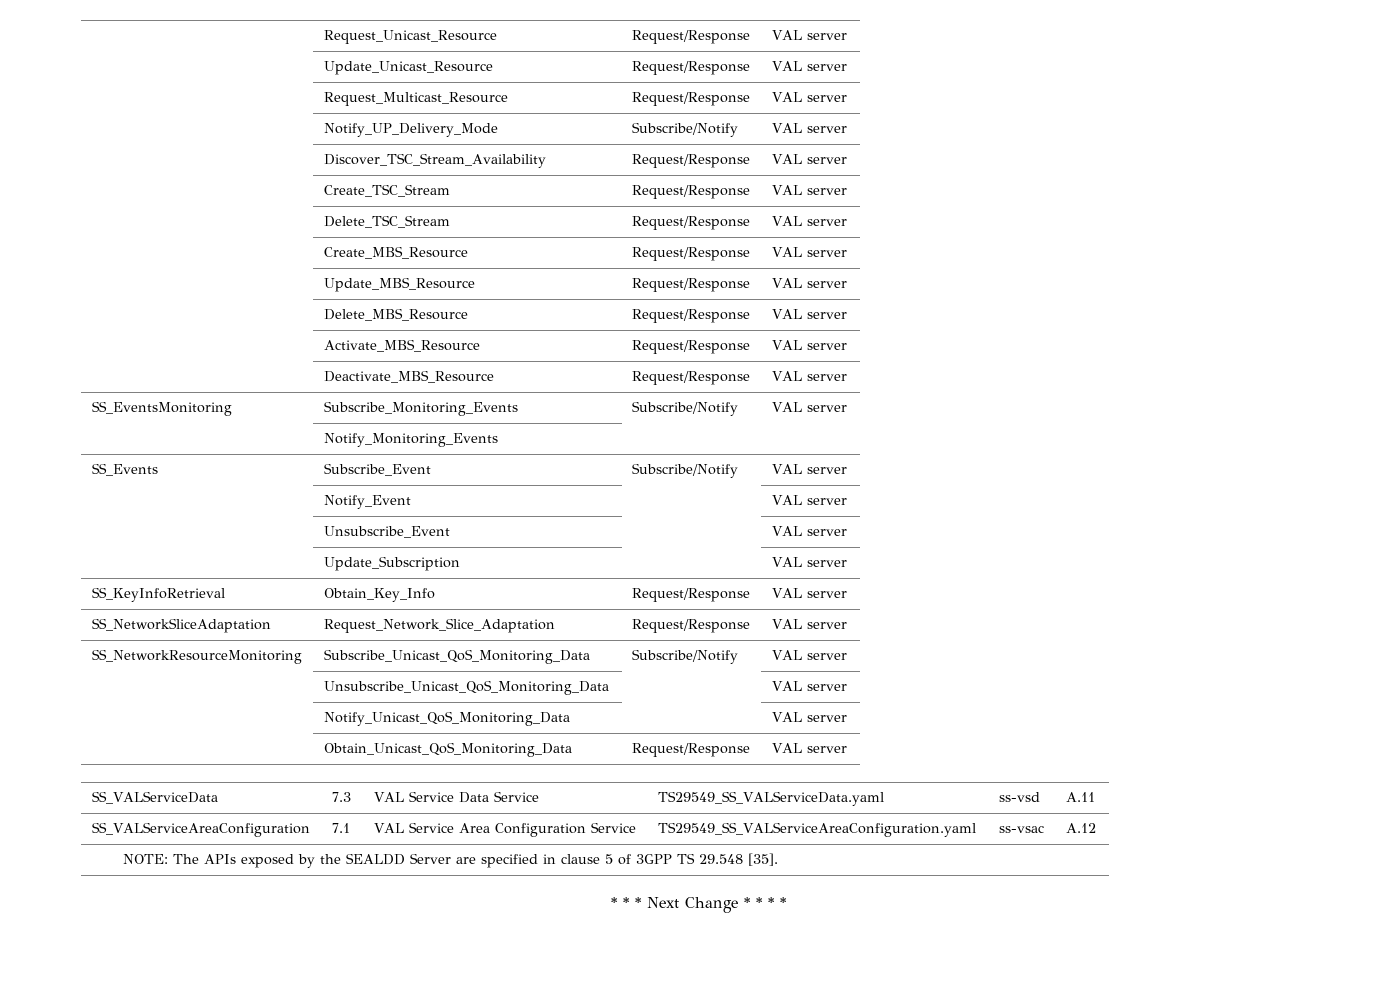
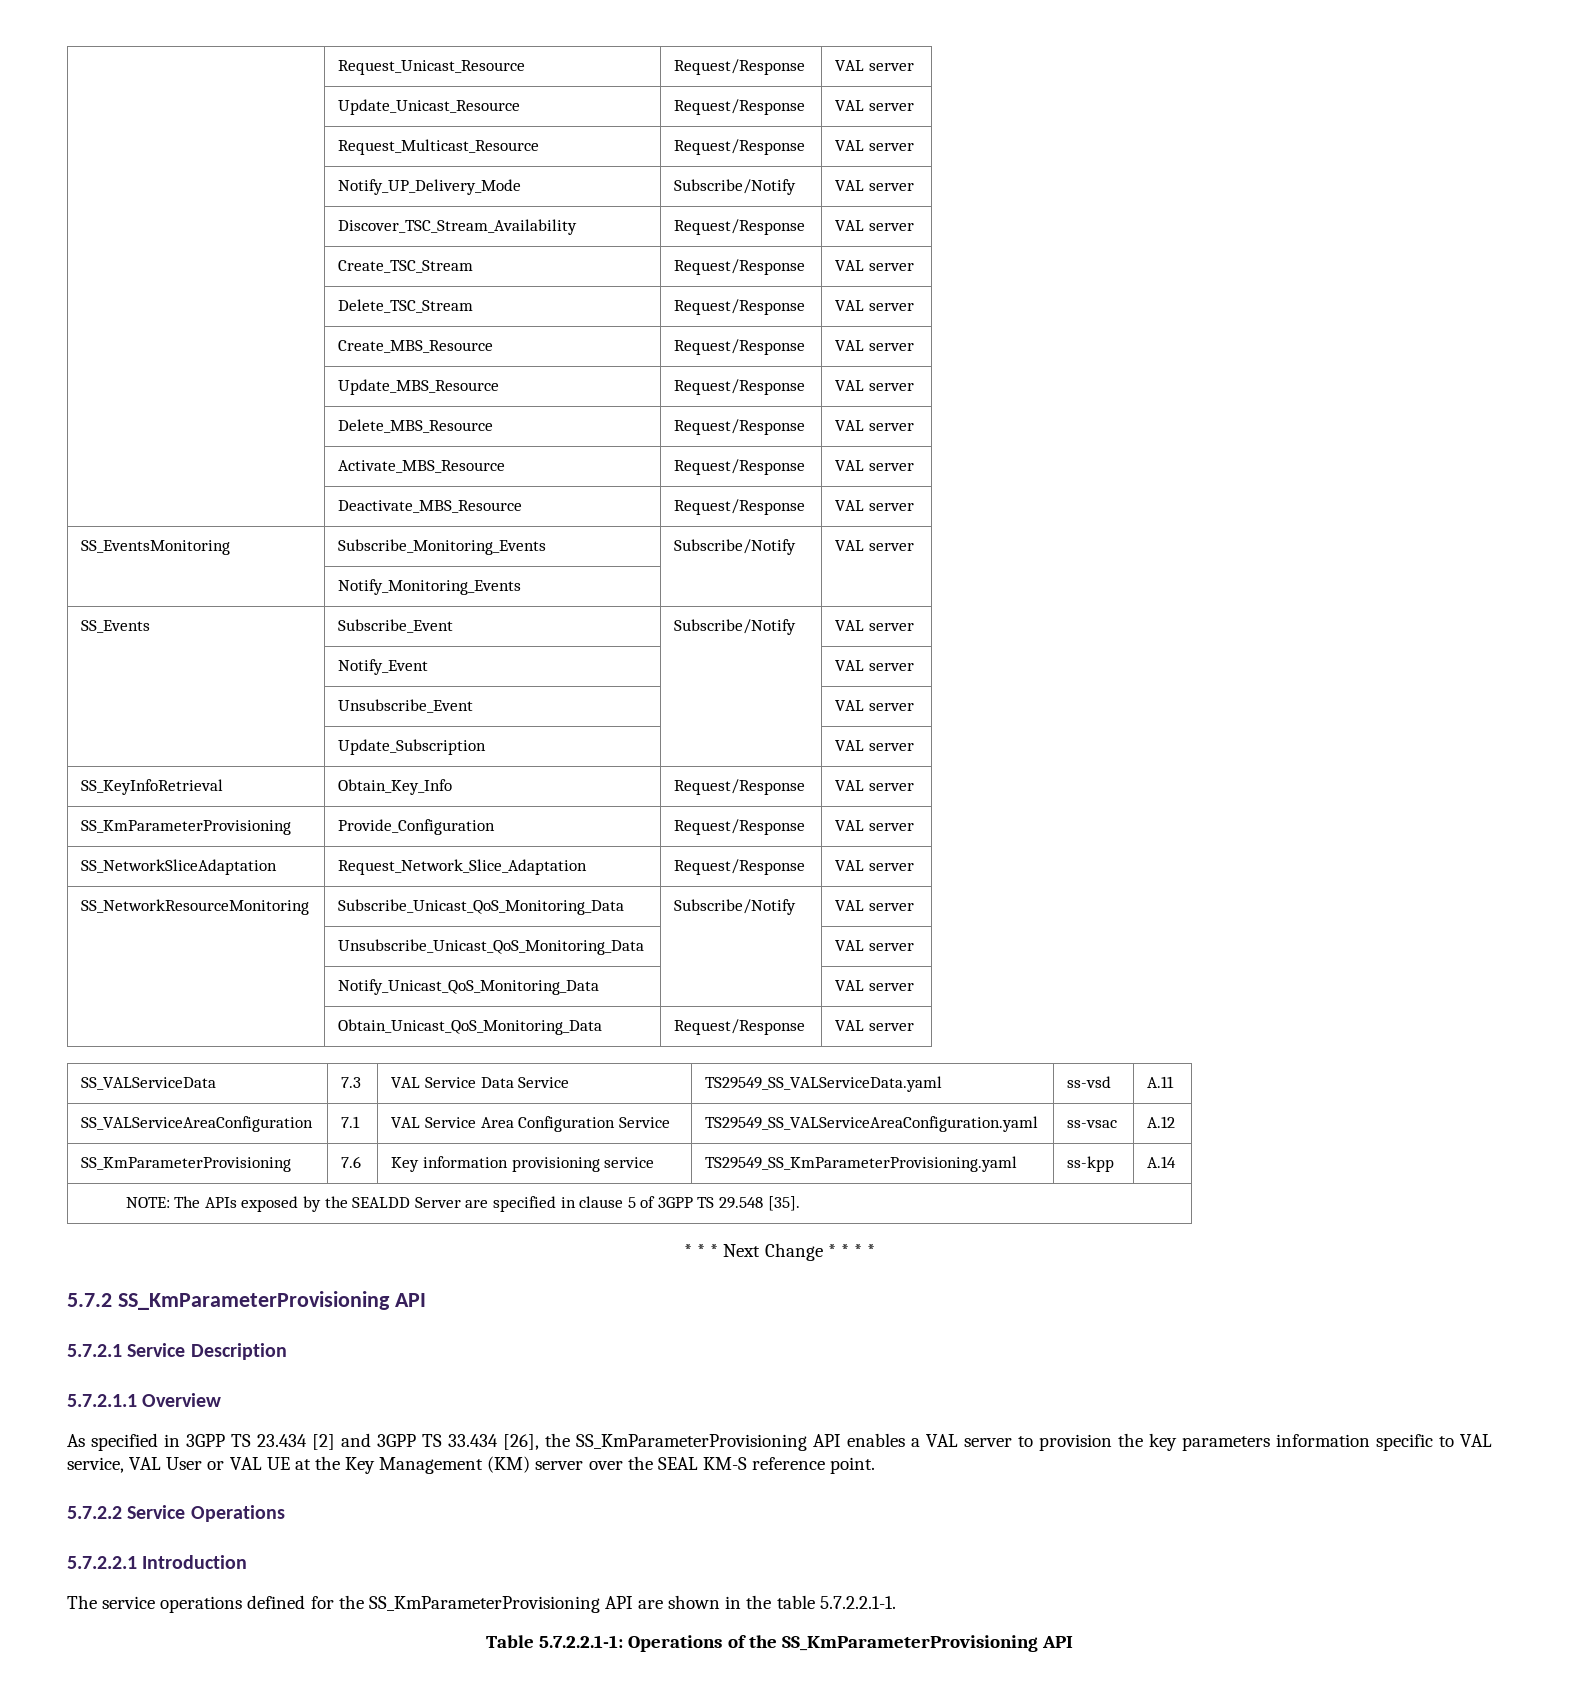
+ SS_KmParameterProvisioning | Provide_Configuration | Request/Response | VAL server
+ SS_KmParameterProvisioning | 7.6 | Key information provisioning service | TS29549_SS_KmParameterProvisioning.yaml | ss-kpp | A.14
+ 5.7.2 SS_KmParameterProvisioning API
+ 5.7.2.1 Service Description
+ 5.7.2.1.1 Overview
+ As specified in 3GPP TS 23.434 [2] and 3GPP TS 33.434 [26], the SS_KmParameterProvisioning API enables a VAL server to provision the key parameters information specific to VAL service, VAL User or VAL UE at the Key Management (KM) server over the SEAL KM-S reference point.
+ 5.7.2.2 Service Operations
+ 5.7.2.2.1 Introduction
+ The service operations defined for the SS_KmParameterProvisioning API are shown in the table 5.7.2.2.1-1.
+ Table 5.7.2.2.1-1: Operations of the SS_KmParameterProvisioning API

